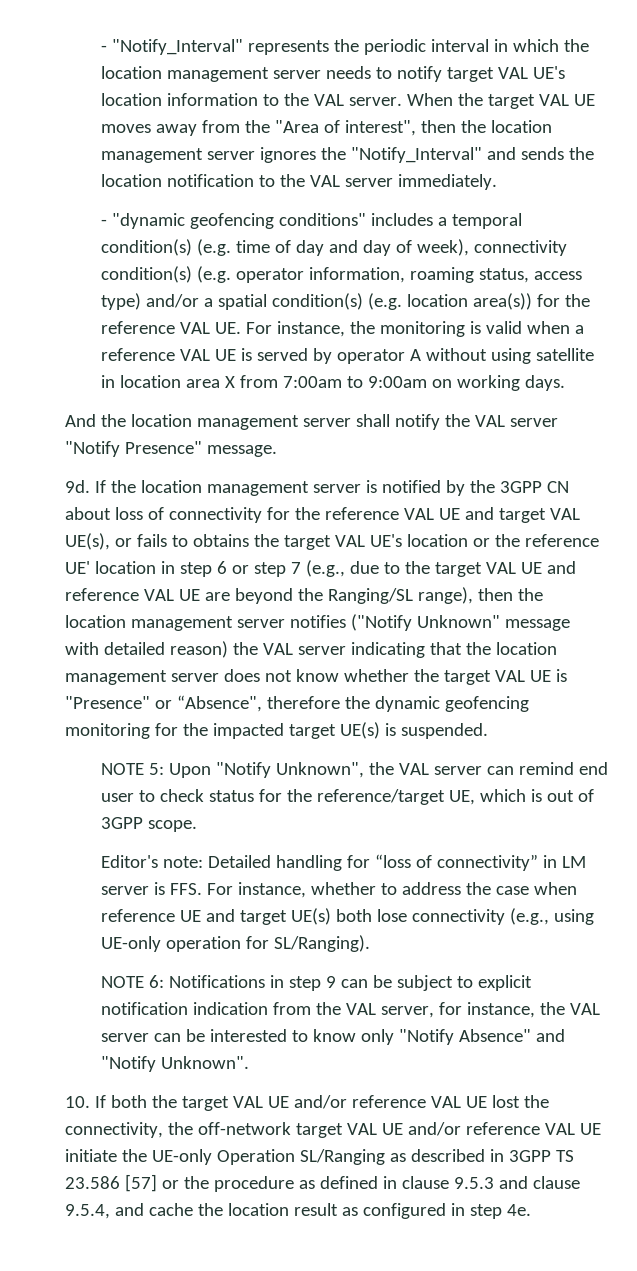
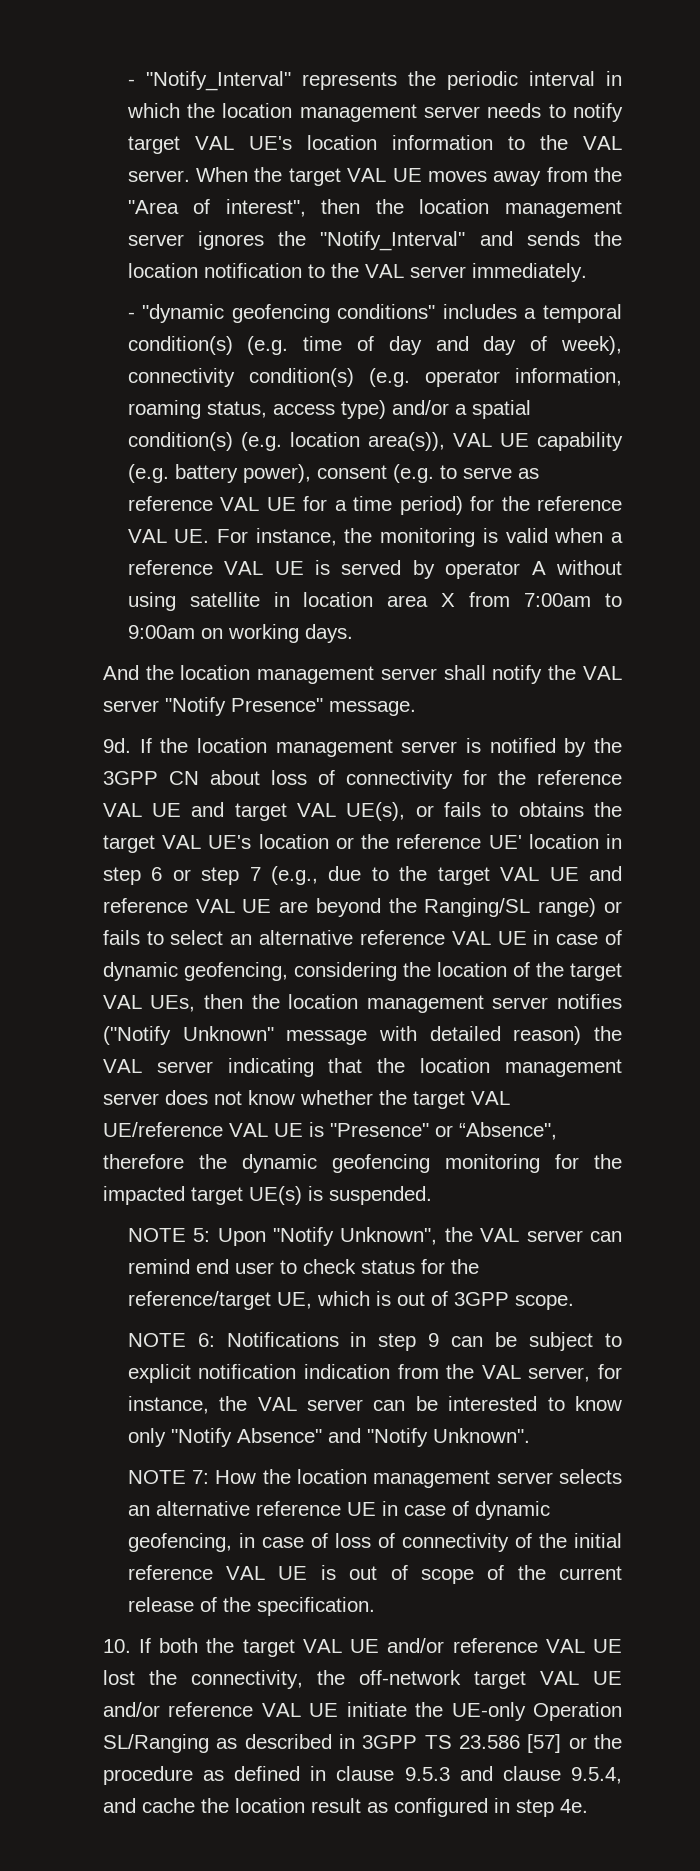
- - "dynamic geofencing conditions" includes a temporal condition(s) (e.g. time of day and day of week), connectivity condition(s) (e.g. operator information, roaming status, access type) and/or a spatial condition(s) (e.g. location area(s)) for the reference VAL UE. For instance, the monitoring is valid when a reference VAL UE is served by operator A without using satellite in location area X from 7:00am to 9:00am on working days.
+ - "dynamic geofencing conditions" includes a temporal condition(s) (e.g. time of day and day of week), connectivity condition(s) (e.g. operator information, roaming status, access type) and/or a spatial condition(s) (e.g. location area(s)), VAL UE capability (e.g. battery power), consent (e.g. to serve as reference VAL UE for a time period) for the reference VAL UE. For instance, the monitoring is valid when a reference VAL UE is served by operator A without using satellite in location area X from 7:00am to 9:00am on working days.
- If the location management server is notified by the 3GPP CN about loss of connectivity for the reference VAL UE and target VAL UE(s), or fails to obtains the target VAL UE's location or the reference UE' location in step 6 or step 7 (e.g., due to the target VAL UE and reference VAL UE are beyond the Ranging/SL range), then the location management server notifies ("Notify Unknown" message with detailed reason) the VAL server indicating that the location management server does not know whether the target VAL UE is "Presence" or “Absence", therefore the dynamic geofencing monitoring for the impacted target UE(s) is suspended.
+ If the location management server is notified by the 3GPP CN about loss of connectivity for the reference VAL UE and target VAL UE(s), or fails to obtains the target VAL UE's location or the reference UE' location in step 6 or step 7 (e.g., due to the target VAL UE and reference VAL UE are beyond the Ranging/SL range) or fails to select an alternative reference VAL UE in case of dynamic geofencing, considering the location of the target VAL UEs, then the location management server notifies ("Notify Unknown" message with detailed reason) the VAL server indicating that the location management server does not know whether the target VAL UE/reference VAL UE is "Presence" or “Absence", therefore the dynamic geofencing monitoring for the impacted target UE(s) is suspended.
- Editor's note: Detailed handling for “loss of connectivity” in LM server is FFS. For instance, whether to address the case when reference UE and target UE(s) both lose connectivity (e.g., using UE-only operation for SL/Ranging).
+ NOTE 7: How the location management server selects an alternative reference UE in case of dynamic geofencing, in case of loss of connectivity of the initial reference VAL UE is out of scope of the current release of the specification.

